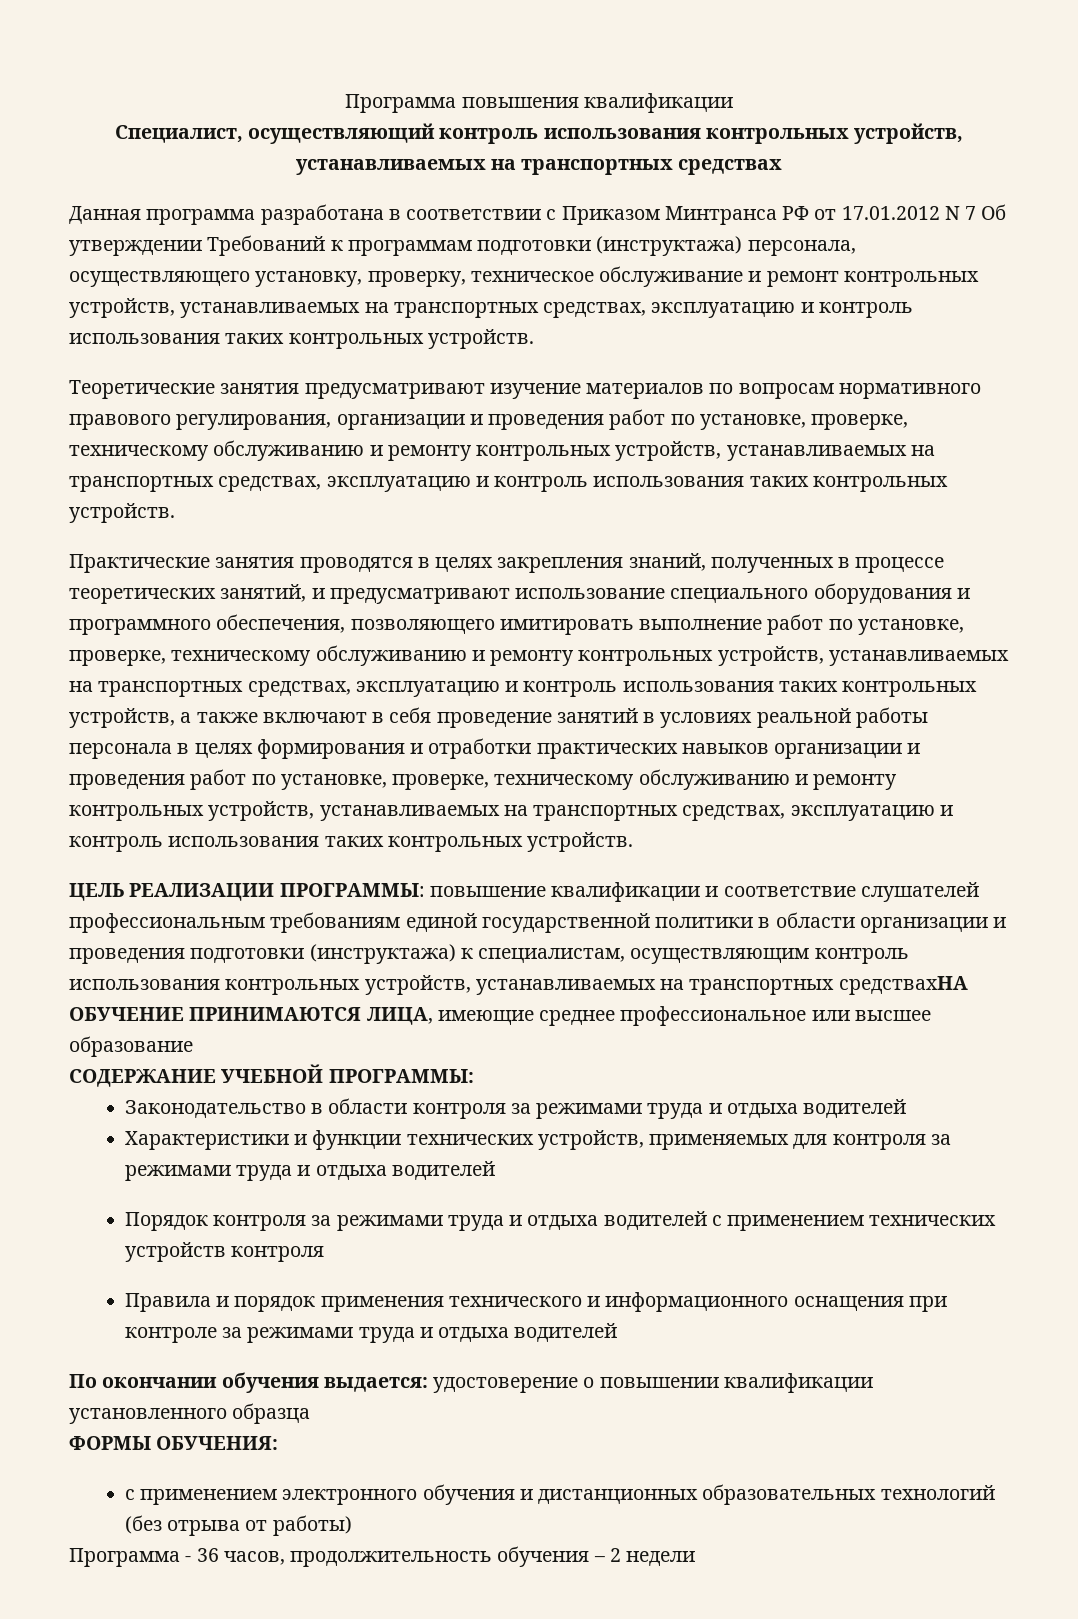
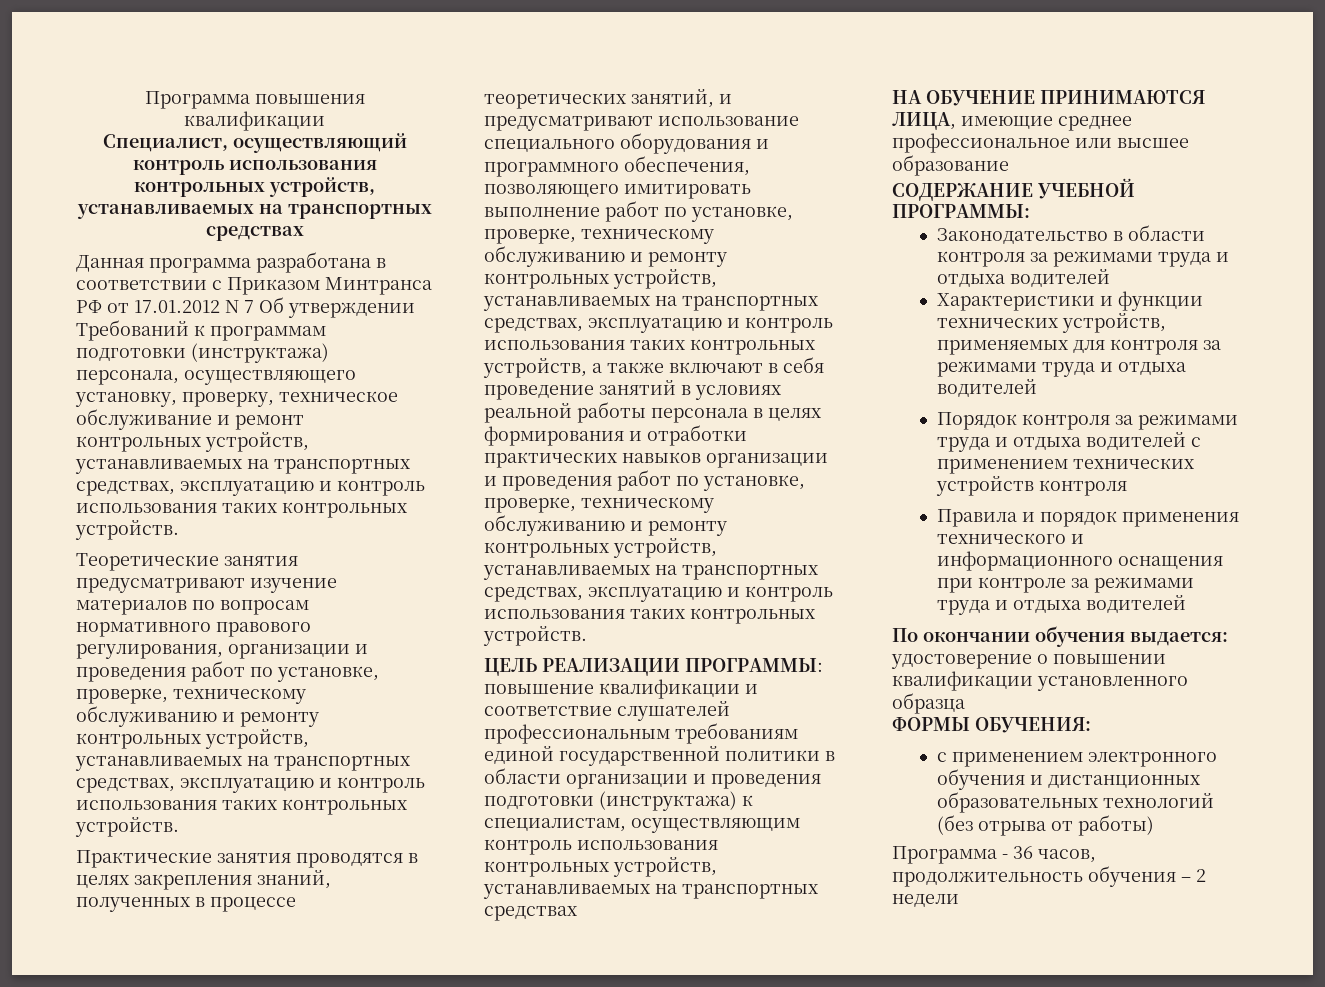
- ЦЕЛЬ РЕАЛИЗАЦИИ ПРОГРАММЫ: повышение квалификации и соответствие слушателей профессиональным требованиям единой государственной политики в области организации и проведения подготовки (инструктажа) к специалистам, осуществляющим контроль использования контрольных устройств, устанавливаемых на транспортных средствахНА ОБУЧЕНИЕ ПРИНИМАЮТСЯ ЛИЦА, имеющие среднее профессиональное или высшее образование
+ ЦЕЛЬ РЕАЛИЗАЦИИ ПРОГРАММЫ: повышение квалификации и соответствие слушателей профессиональным требованиям единой государственной политики в области организации и проведения подготовки (инструктажа) к специалистам, осуществляющим контроль использования контрольных устройств, устанавливаемых на транспортных средствах
+ НА ОБУЧЕНИЕ ПРИНИМАЮТСЯ ЛИЦА, имеющие среднее профессиональное или высшее образование

